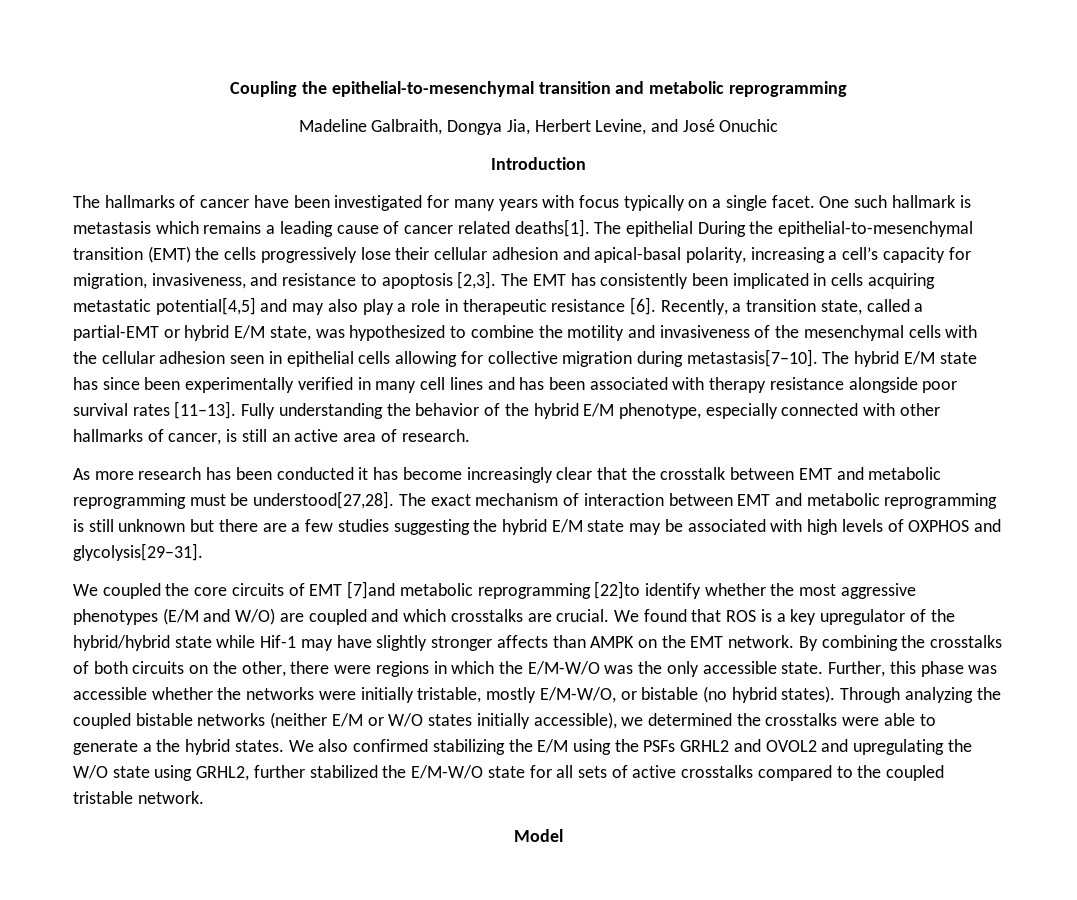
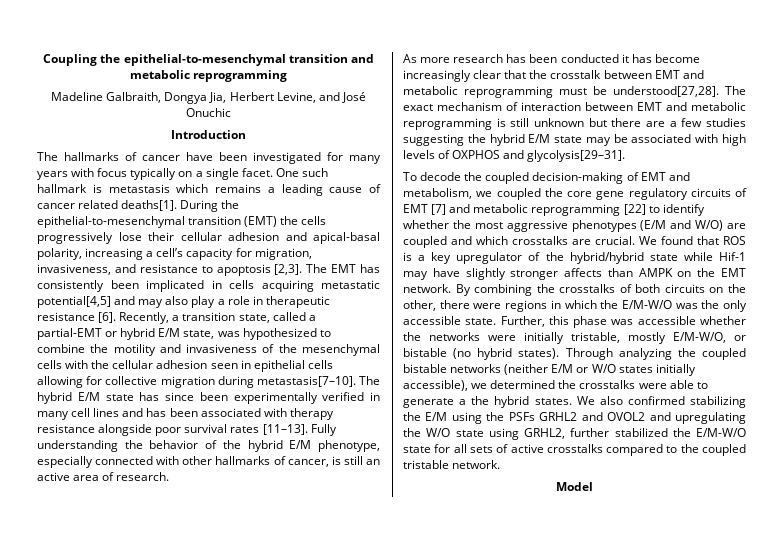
- The epithelial During the epithelial-to-mesenchymal transition (EMT) the cells progressively lose their cellular adhesion and apical-basal polarity, increasing a cell’s capacity for migration, invasiveness, and resistance to apoptosis [2,3].
+ During the epithelial-to-mesenchymal transition (EMT) the cells progressively lose their cellular adhesion and apical-basal polarity, increasing a cell’s capacity for migration, invasiveness, and resistance to apoptosis [2,3].
- We coupled the core circuits of EMT [7]and metabolic reprogramming [22]to identify whether the most aggressive phenotypes (E/M and W/O) are coupled and which crosstalks are crucial.
+ To decode the coupled decision-making of EMT and metabolism, we coupled the core gene regulatory circuits of EMT [7] and metabolic reprogramming [22] to identify whether the most aggressive phenotypes (E/M and W/O) are coupled and which crosstalks are crucial.

